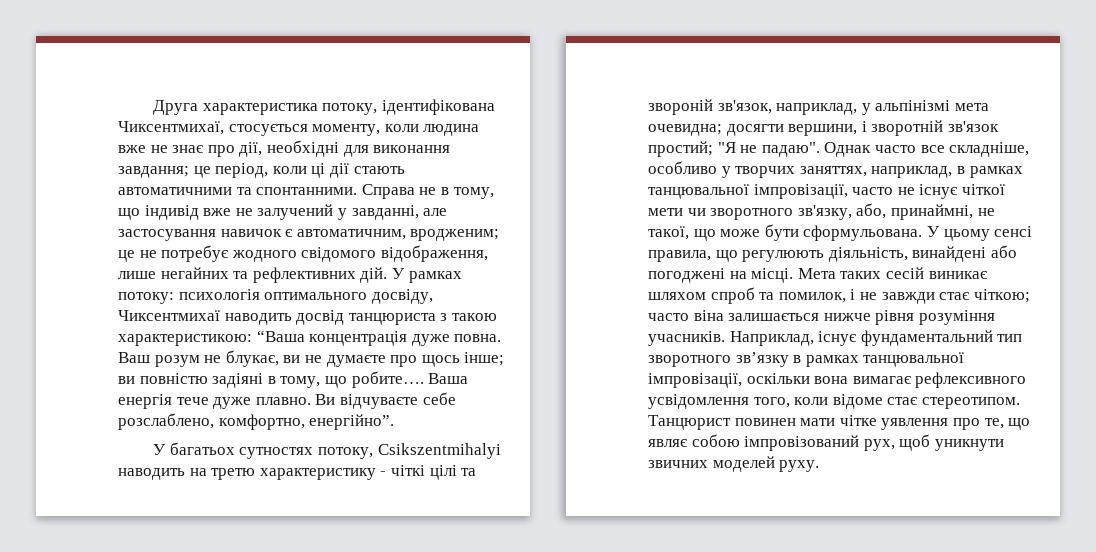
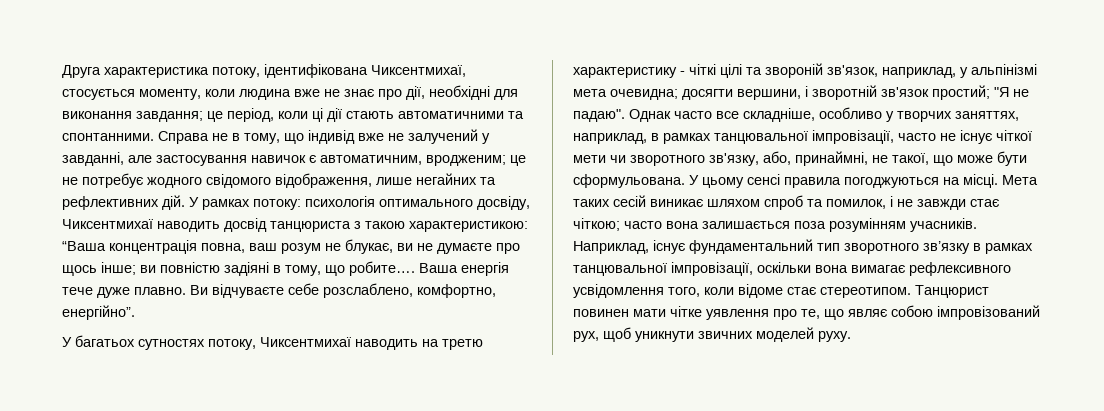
- У рамках потоку: психологія оптимального досвіду, Чиксентмихаї наводить досвід танцюриста з такою характеристикою: “Ваша концентрація дуже повна. Ваш розум не блукає, ви не думаєте про щось інше; ви повністю задіяні в тому, що робите….
+ У рамках потоку: психологія оптимального досвіду, Чиксентмихаї наводить досвід танцюриста з такою характеристикою: “Ваша концентрація повна, ваш розум не блукає, ви не думаєте про щось інше; ви повністю задіяні в тому, що робите….
- У багатьох сутностях потоку, Csikszentmihalyi наводить на третю характеристику - чіткі цілі та звороній зв'язок, наприклад, у альпінізмі мета очевидна; досягти вершини, і зворотній зв'язок простий; "Я не падаю".
+ У багатьох сутностях потоку, Чиксентмихаї наводить на третю характеристику - чіткі цілі та звороній зв'язок, наприклад, у альпінізмі мета очевидна; досягти вершини, і зворотній зв'язок простий; "Я не падаю".
- У цьому сенсі правила, що регулюють діяльність, винайдені або погоджені на місці.
+ У цьому сенсі правила погоджуються на місці.
- Мета таких сесій виникає шляхом спроб та помилок, і не завжди стає чіткою; часто віна залишається нижче рівня розуміння учасників.
+ Мета таких сесій виникає шляхом спроб та помилок, і не завжди стає чіткою; часто вона залишається поза розумінням учасників.

